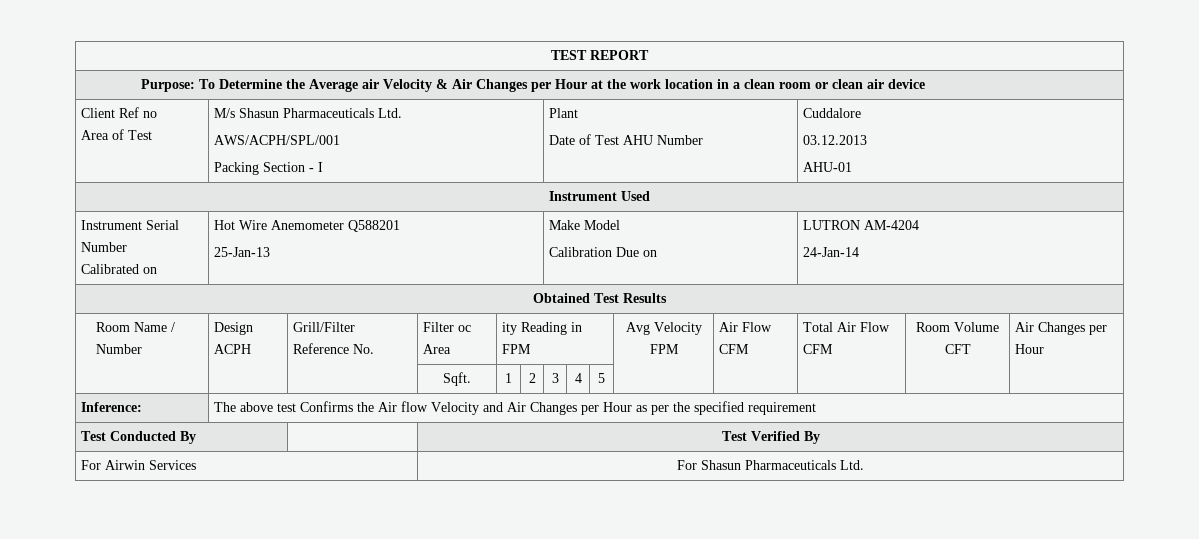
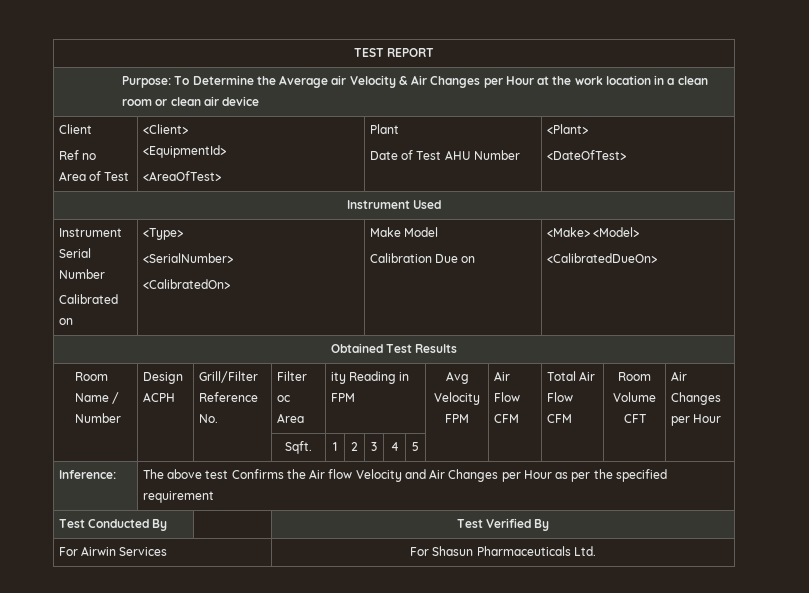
- Client Ref no
- Area of Test | M/s Shasun Pharmaceuticals Ltd.
- AWS/ACPH/SPL/001
- Packing Section - I | Plant
- Date of Test AHU Number | Cuddalore
- 03.12.2013
- AHU-01
+ Client
+ Ref no
+ Area of Test | <Client>
+ <EquipmentId>
+ <AreaOfTest> | Plant
+ Date of Test AHU Number | <Plant>
+ <DateOfTest>
  Instrument Serial Number
- Calibrated on | Hot Wire Anemometer Q588201
- 25-Jan-13 | Make Model
- Calibration Due on | LUTRON AM-4204
- 24-Jan-14
+ Calibrated on | <Type>
+ <SerialNumber>
+ <CalibratedOn> | Make Model
+ Calibration Due on | <Make> <Model>
+ <CalibratedDueOn>

